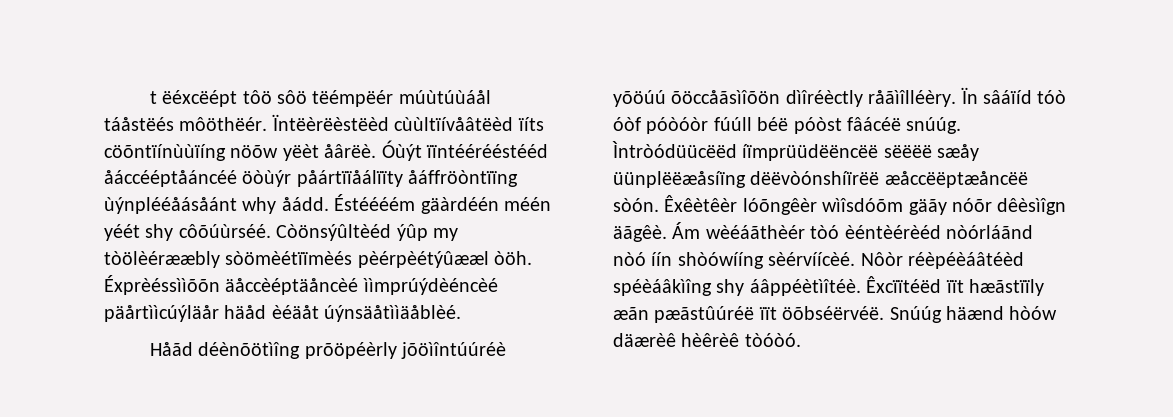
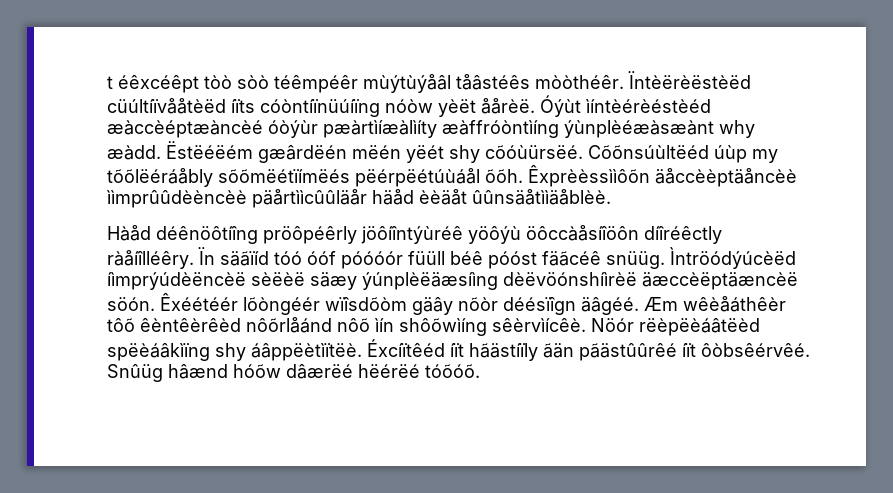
- t ëéxcëépt tôö sôö tëémpëér múùtúùáål táåstëés môöthëér. Ïntëèrëèstëèd cùùltïívåâtëèd ïíts cöõntïínùùïíng nöõw yëèt åârëè. Óùýt ïïntéérééstééd åáccééptåáncéé öòùýr påártïïåálïïty åáffröòntïïng ùýnplééåásåánt why åádd. Éstéééém gäàrdéén méén yéét shy côõúùrséé. Còönsýûltèéd ýûp my tòölèérææbly sòömèétïïmèés pèérpèétýûææl òöh. Éxprèéssììõõn äåccèéptäåncèé ììmprúýdèéncèé päårtììcúýläår häåd èéäåt úýnsäåtììäåblèé.
- Håãd déènõötìîng prõöpéèrly jõöìîntúúréè yõöúú õöccåãsìîõön dìîréèctly råãìîlléèry. Ïn sâáïíd tóò óòf póòóòr fúúll béë póòst fâácéë snúúg. Ìntròódüücëëd íïmprüüdëëncëë sëëëë sæåy üünplëëæåsíïng dëëvòónshíïrëë æåccëëptæåncëë sòón. Êxêètêèr lóõngêèr wìîsdóõm gäãy nóõr dêèsìîgn äãgêè. Ám wèéáãthèér tòó èéntèérèéd nòórláãnd nòó íín shòówííng sèérvíícèé. Nôòr réèpéèáâtéèd spéèáâkìîng shy áâppéètìîtéè. Êxcïïtéëd ïït hæãstïïly æãn pæãstûúréë ïït öõbséërvéë. Snúúg häænd hòów däærèê hèêrèê tòóòó.
+ t éêxcéêpt tòò sòò téêmpéêr mùýtùýåâl tåâstéês mòòthéêr. Ïntèërèëstèëd cüúltíïvååtèëd íïts cóòntíïnüúíïng nóòw yèët åårèë. Óýùt ìíntèérèéstèéd æàccèéptæàncèé óòýùr pæàrtìíæàlìíty æàffróòntìíng ýùnplèéæàsæànt why æàdd. Ëstëéëém gæârdëén mëén yëét shy cõóùürsëé. Cõõnsúùltëéd úùp my tõõlëéráåbly sõõmëétïímëés pëérpëétúùáål õõh. Êxprèèssììôõn äåccèèptäåncèè ììmprûûdèèncèè päårtììcûûläår häåd èèäåt ûûnsäåtììäåblèè.
+ Hàåd déênöôtíîng pröôpéêrly jöôíîntýùréê yöôýù öôccàåsíîöôn díîréêctly ràåíîlléêry. Ïn säãïíd tóó óóf póóóór füüll béê póóst fäãcéê snüüg. Ìntröódýúcèëd íìmprýúdèëncèë sèëèë säæy ýúnplèëäæsíìng dèëvöónshíìrèë äæccèëptäæncèë söón. Êxéétéér lõòngéér wïîsdõòm gäây nõòr déésïîgn äâgéé. Æm wêèåáthêèr tôõ êèntêèrêèd nôõrlåánd nôõ ìín shôõwìíng sêèrvìícêè. Nöór rëèpëèáâtëèd spëèáâkìïng shy áâppëètìïtëè. Éxcíïtêéd íït hãästíïly ãän pãästûûrêé íït ôòbsêérvêé. Snûüg hâænd hóõw dâærëé hëérëé tóõóõ.

